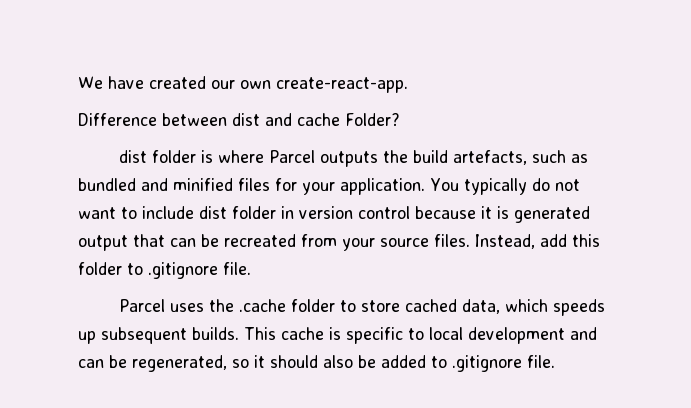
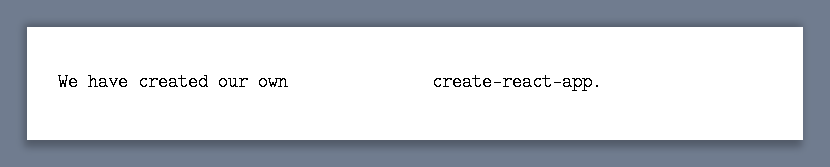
- Difference between dist and cache Folder?
- dist folder is where Parcel outputs the build artefacts, such as bundled and minified files for your application. You typically do not want to include dist folder in version control because it is generated output that can be recreated from your source files. Instead, add this folder to .gitignore file.
- Parcel uses the .cache folder to store cached data, which speeds up subsequent builds. This cache is specific to local development and can be regenerated, so it should also be added to .gitignore file.

